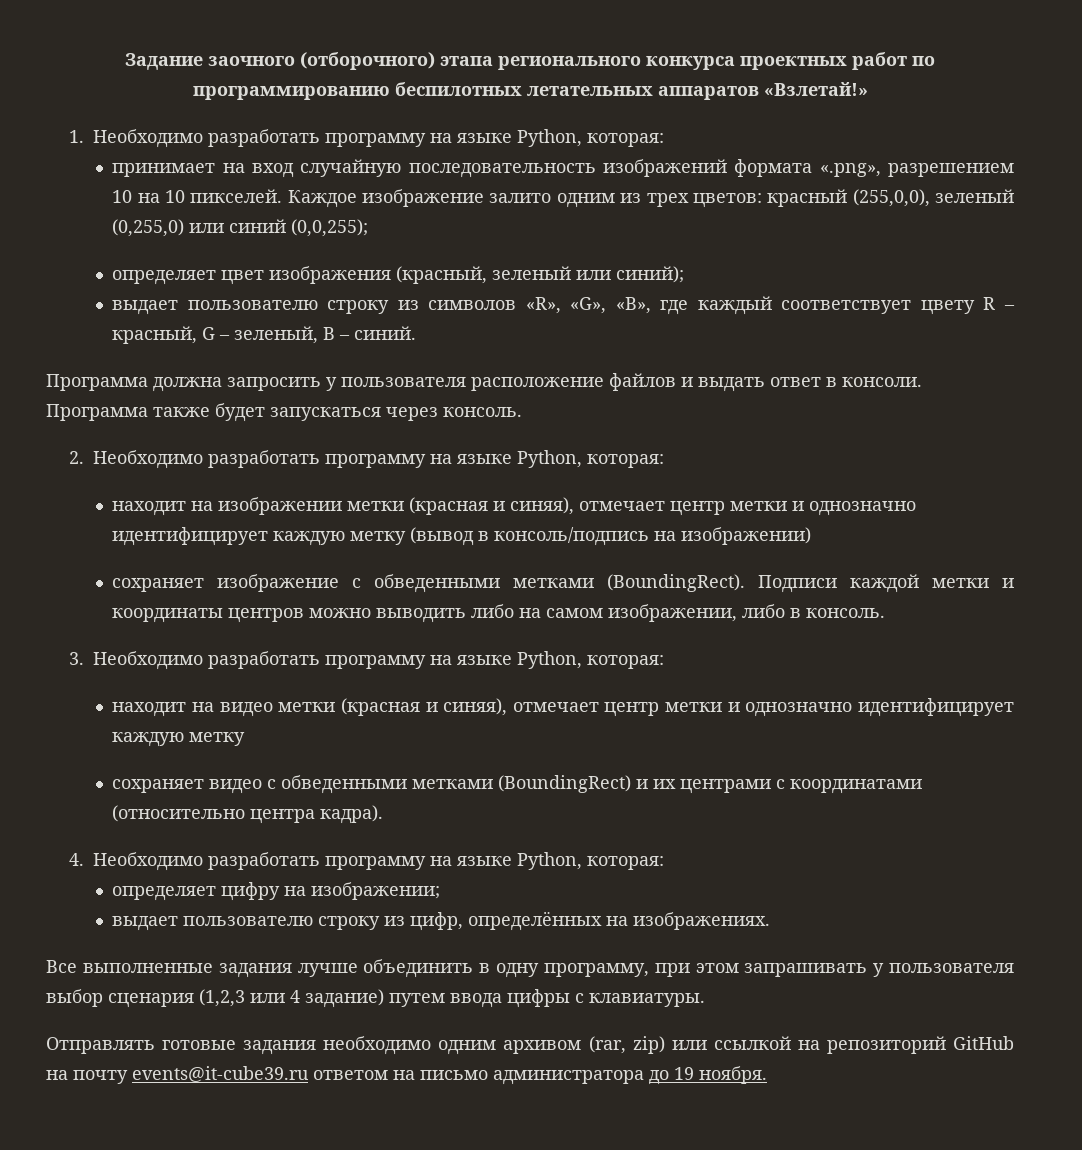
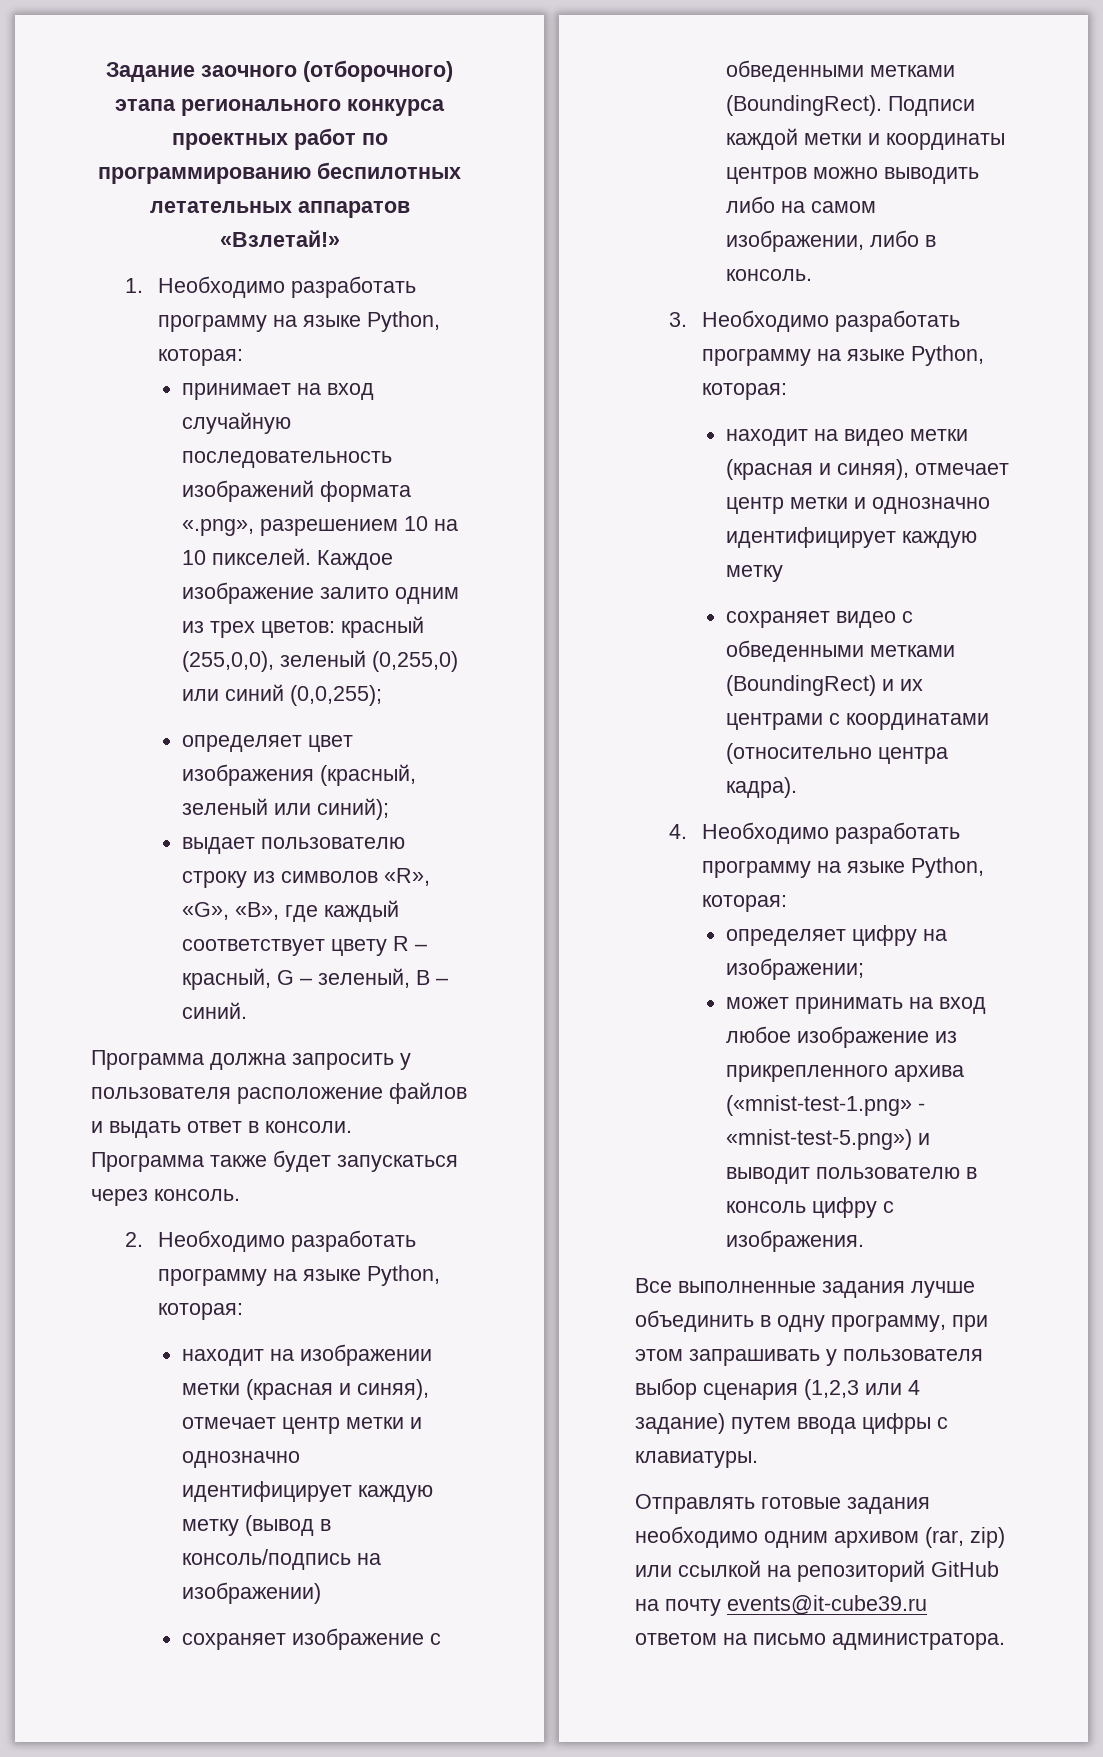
- выдает пользователю строку из цифр, определённых на изображениях.
+ может принимать на вход любое изображение из прикрепленного архива («mnist-test-1.png» - «mnist-test-5.png») и выводит пользователю в консоль цифру с изображения.
- Отправлять готовые задания необходимо одним архивом (rar, zip) или ссылкой на репозиторий GitHub на почту events@it-cube39.ru ответом на письмо администратора до 19 ноября.
+ Отправлять готовые задания необходимо одним архивом (rar, zip) или ссылкой на репозиторий GitHub на почту events@it-cube39.ru ответом на письмо администратора.

